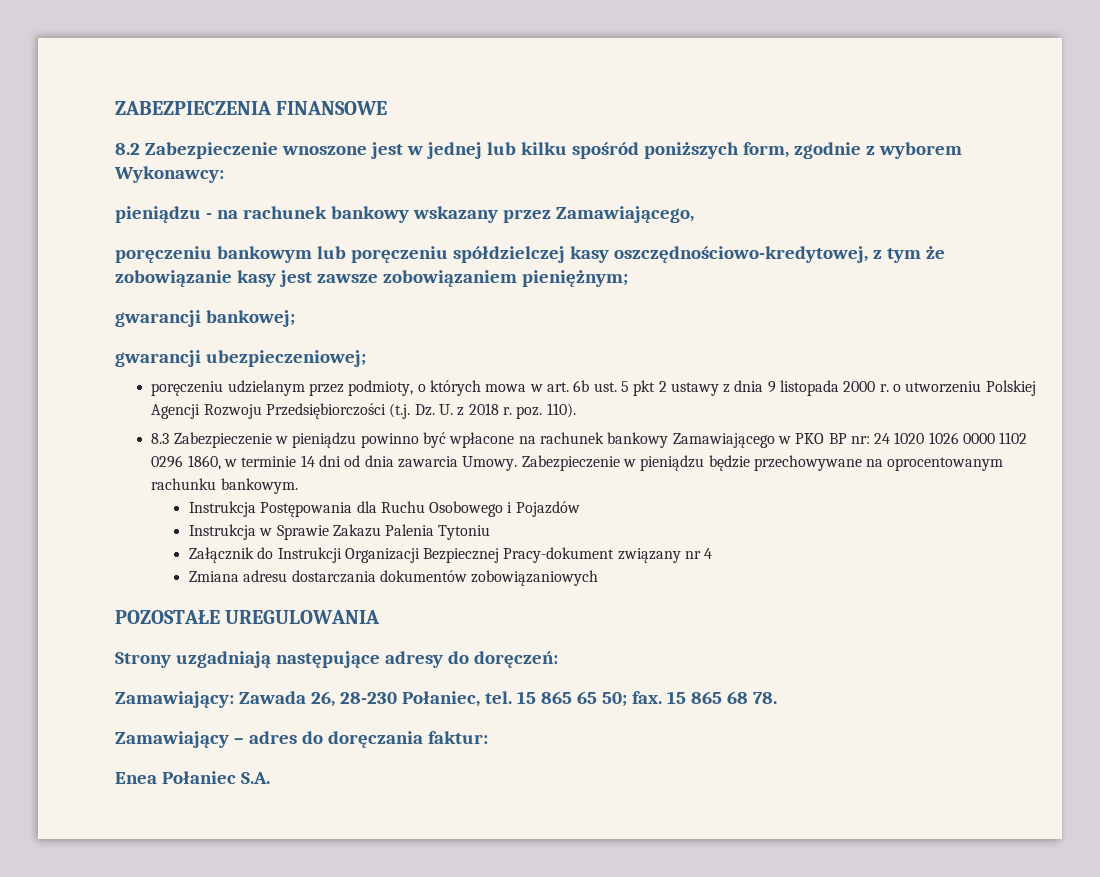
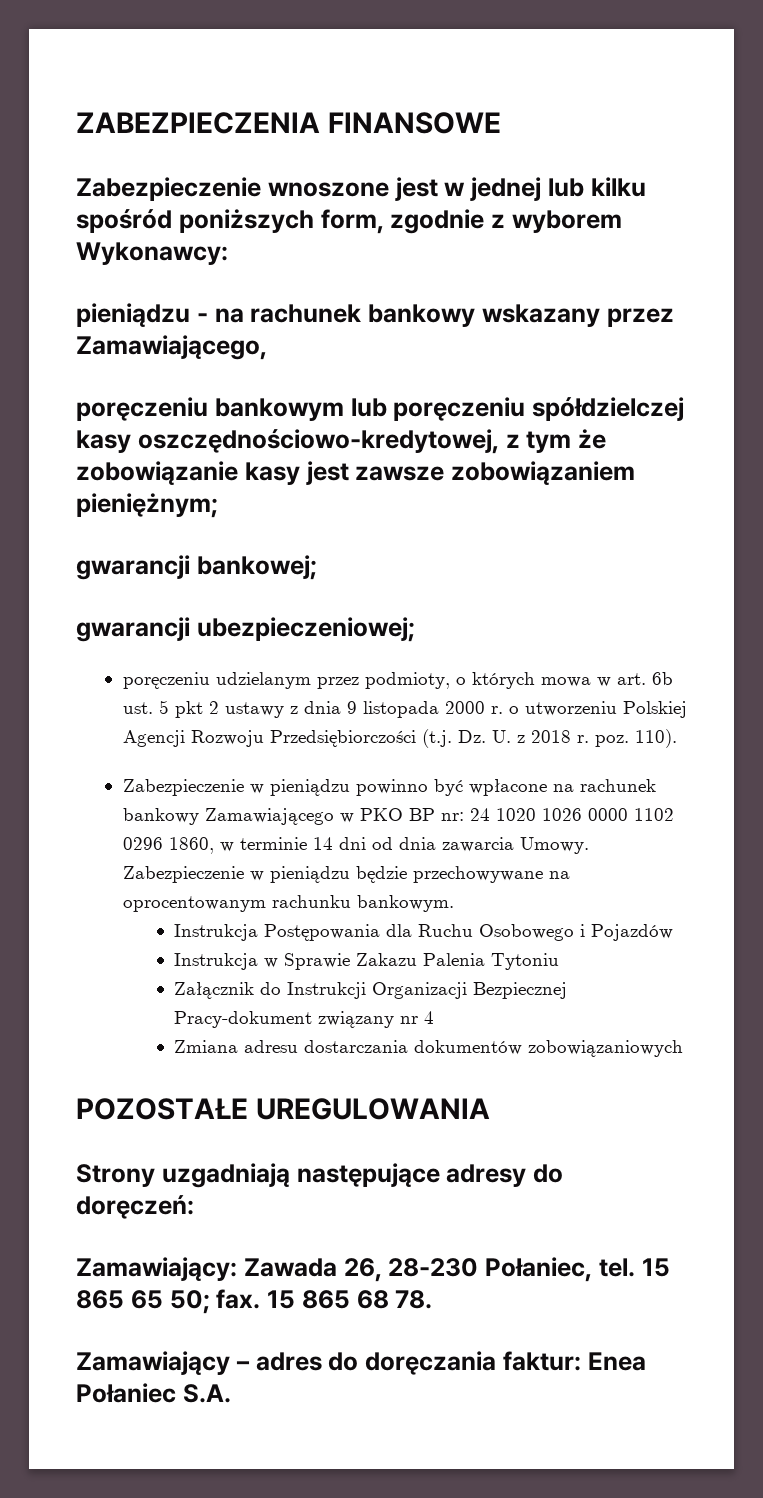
- 8.2 Zabezpieczenie wnoszone jest w jednej lub kilku spośród poniższych form, zgodnie z wyborem Wykonawcy:
+ Zabezpieczenie wnoszone jest w jednej lub kilku spośród poniższych form, zgodnie z wyborem Wykonawcy:
- 8.3 Zabezpieczenie w pieniądzu powinno być wpłacone na rachunek bankowy Zamawiającego w PKO BP nr: 24 1020 1026 0000 1102 0296 1860, w terminie 14 dni od dnia zawarcia Umowy.
+ Zabezpieczenie w pieniądzu powinno być wpłacone na rachunek bankowy Zamawiającego w PKO BP nr: 24 1020 1026 0000 1102 0296 1860, w terminie 14 dni od dnia zawarcia Umowy.
- Zamawiający – adres do doręczania faktur:
- Enea Połaniec S.A.
+ Zamawiający – adres do doręczania faktur: Enea Połaniec S.A.

